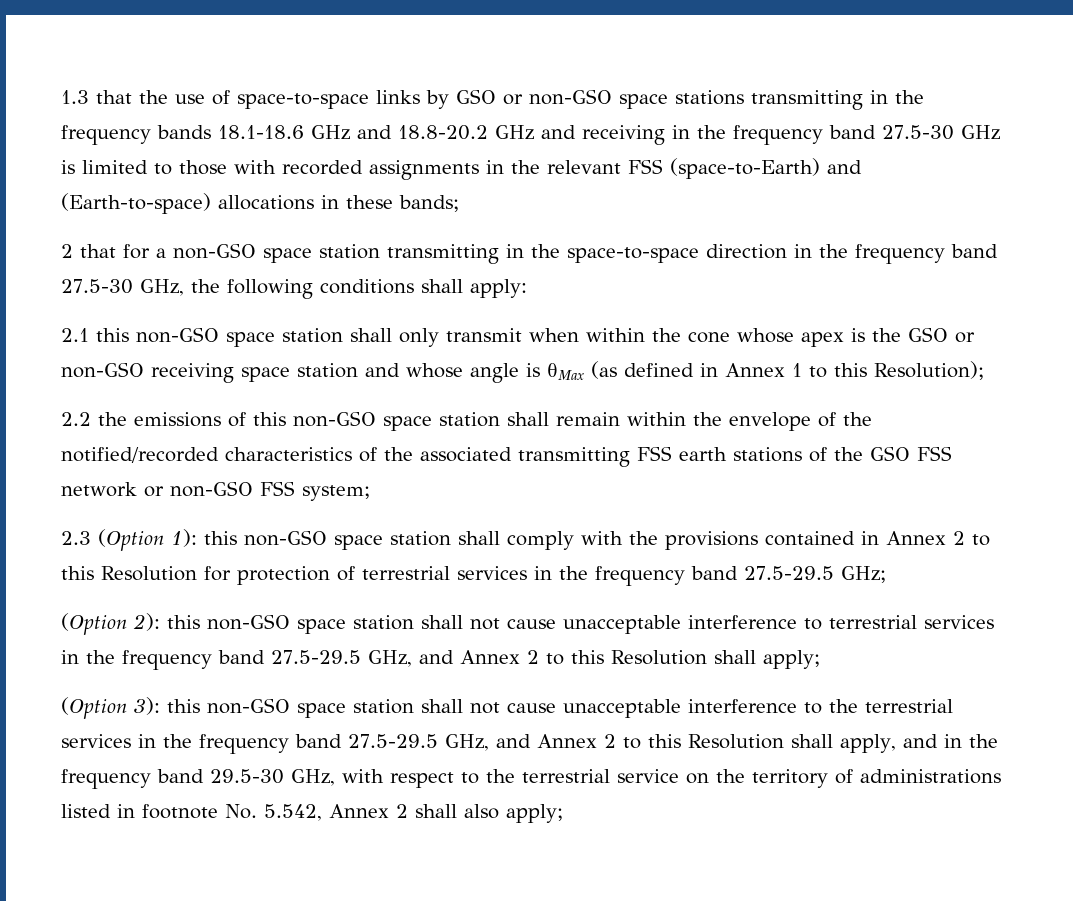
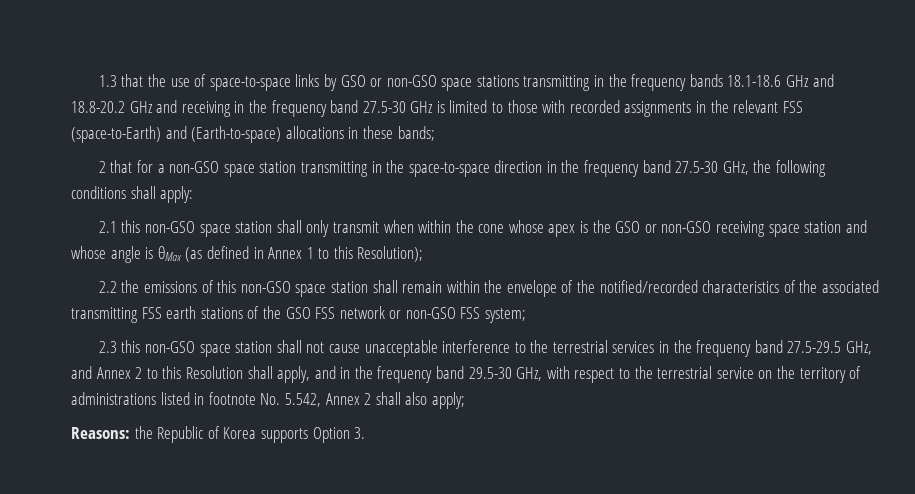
- 2.3 (Option 1): this non-GSO space station shall comply with the provisions contained in Annex 2 to this Resolution for protection of terrestrial services in the frequency band 27.5-29.5 GHz;
- (Option 2): this non-GSO space station shall not cause unacceptable interference to terrestrial services in the frequency band 27.5-29.5 GHz, and Annex 2 to this Resolution shall apply;
- (Option 3): this non-GSO space station shall not cause unacceptable interference to the terrestrial services in the frequency band 27.5-29.5 GHz, and Annex 2 to this Resolution shall apply, and in the frequency band 29.5-30 GHz, with respect to the terrestrial service on the territory of administrations listed in footnote No. 5.542, Annex 2 shall also apply;
+ 2.3 this non-GSO space station shall not cause unacceptable interference to the terrestrial services in the frequency band 27.5-29.5 GHz, and Annex 2 to this Resolution shall apply, and in the frequency band 29.5-30 GHz, with respect to the terrestrial service on the territory of administrations listed in footnote No. 5.542, Annex 2 shall also apply;
+ Reasons: the Republic of Korea supports Option 3.

